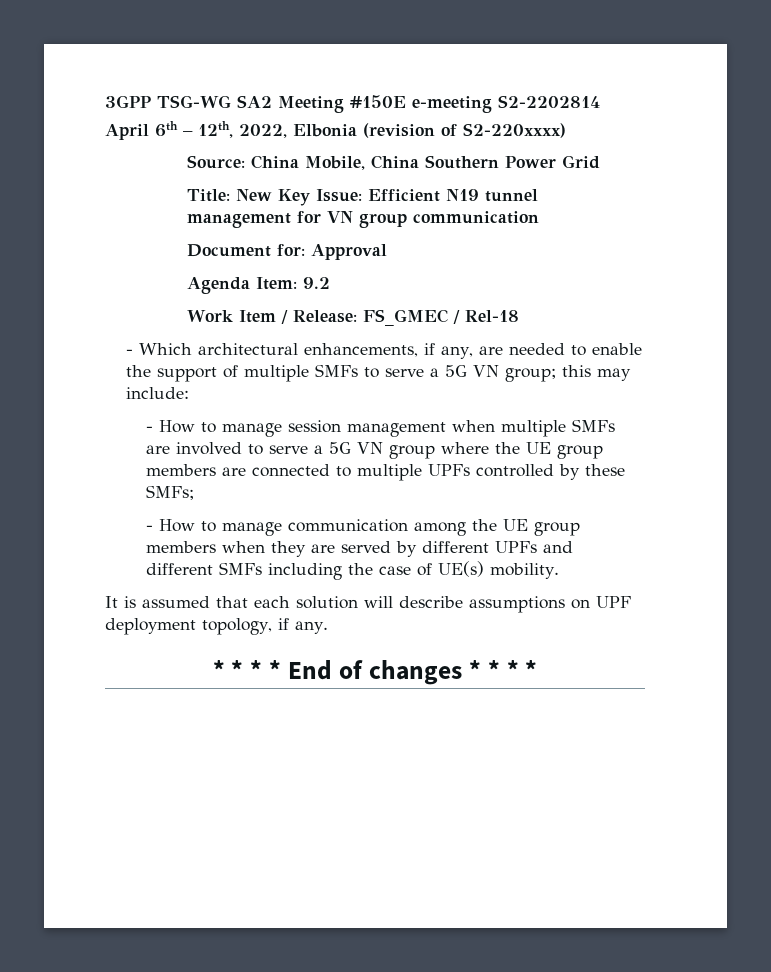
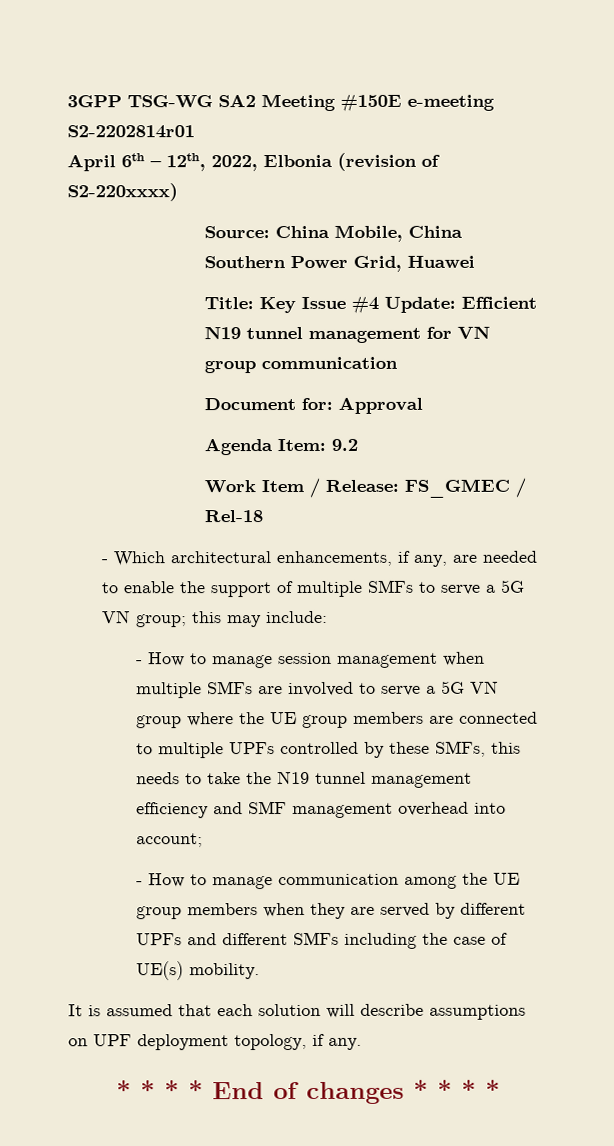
- 3GPP TSG-WG SA2 Meeting #150E e-meeting S2-2202814
+ 3GPP TSG-WG SA2 Meeting #150E e-meeting S2-2202814r01
- Source: China Mobile, China Southern Power Grid
+ Source: China Mobile, China Southern Power Grid, Huawei
- Title: New Key Issue: Efficient N19 tunnel management for VN group communication
+ Title: Key Issue #4 Update: Efficient N19 tunnel management for VN group communication
- - How to manage session management when multiple SMFs are involved to serve a 5G VN group where the UE group members are connected to multiple UPFs controlled by these SMFs;
+ - How to manage session management when multiple SMFs are involved to serve a 5G VN group where the UE group members are connected to multiple UPFs controlled by these SMFs, this needs to take the N19 tunnel management efficiency and SMF management overhead into account;

